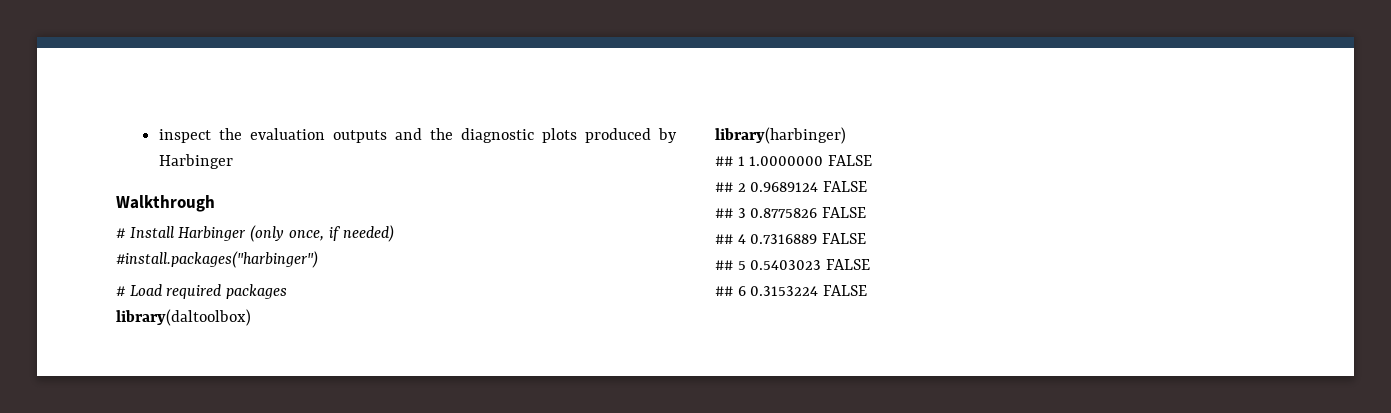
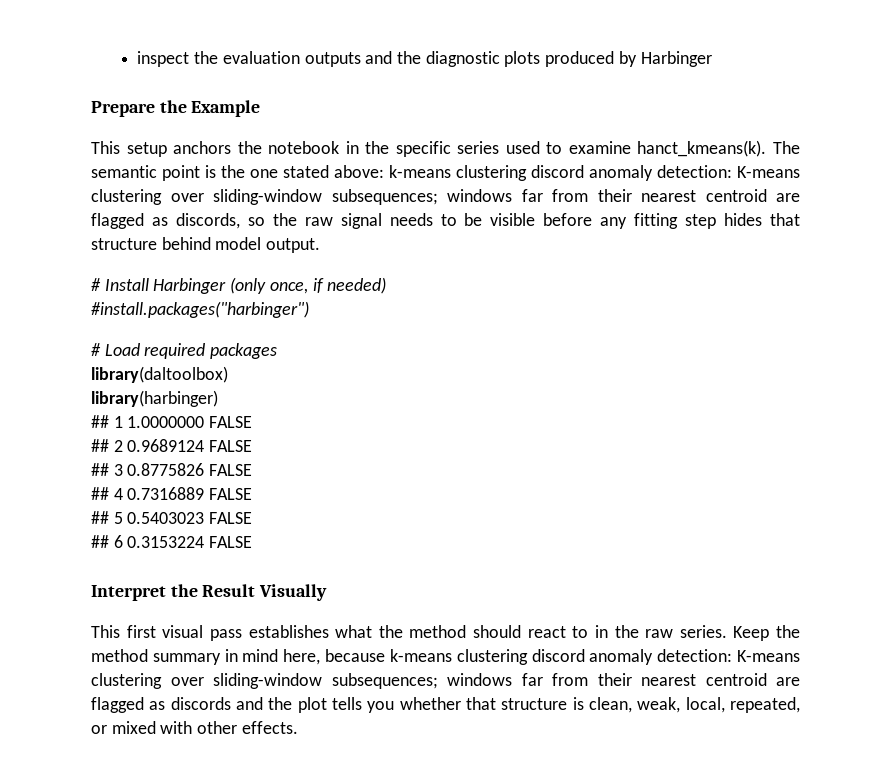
- Walkthrough
+ Prepare the Example
+ This setup anchors the notebook in the specific series used to examine hanct_kmeans(k). The semantic point is the one stated above: k-means clustering discord anomaly detection: K-means clustering over sliding-window subsequences; windows far from their nearest centroid are flagged as discords, so the raw signal needs to be visible before any fitting step hides that structure behind model output.
+ Interpret the Result Visually
+ This first visual pass establishes what the method should react to in the raw series. Keep the method summary in mind here, because k-means clustering discord anomaly detection: K-means clustering over sliding-window subsequences; windows far from their nearest centroid are flagged as discords and the plot tells you whether that structure is clean, weak, local, repeated, or mixed with other effects.

